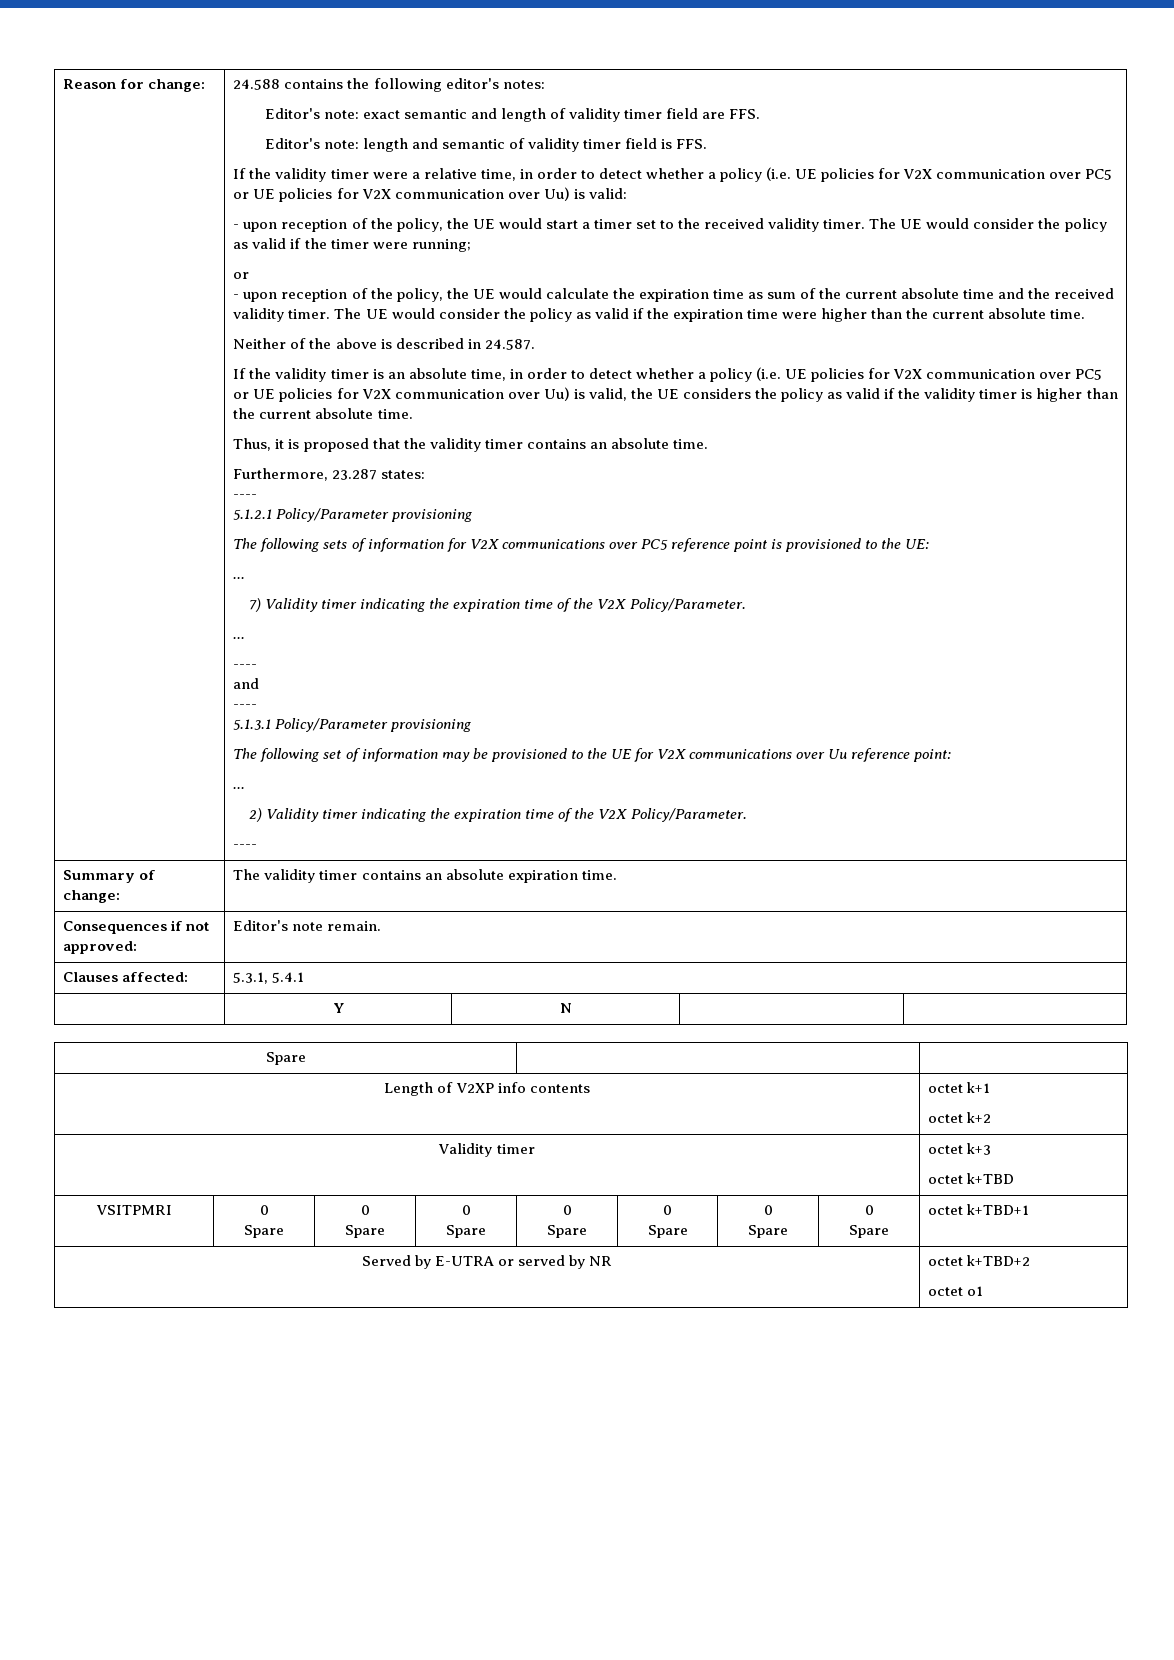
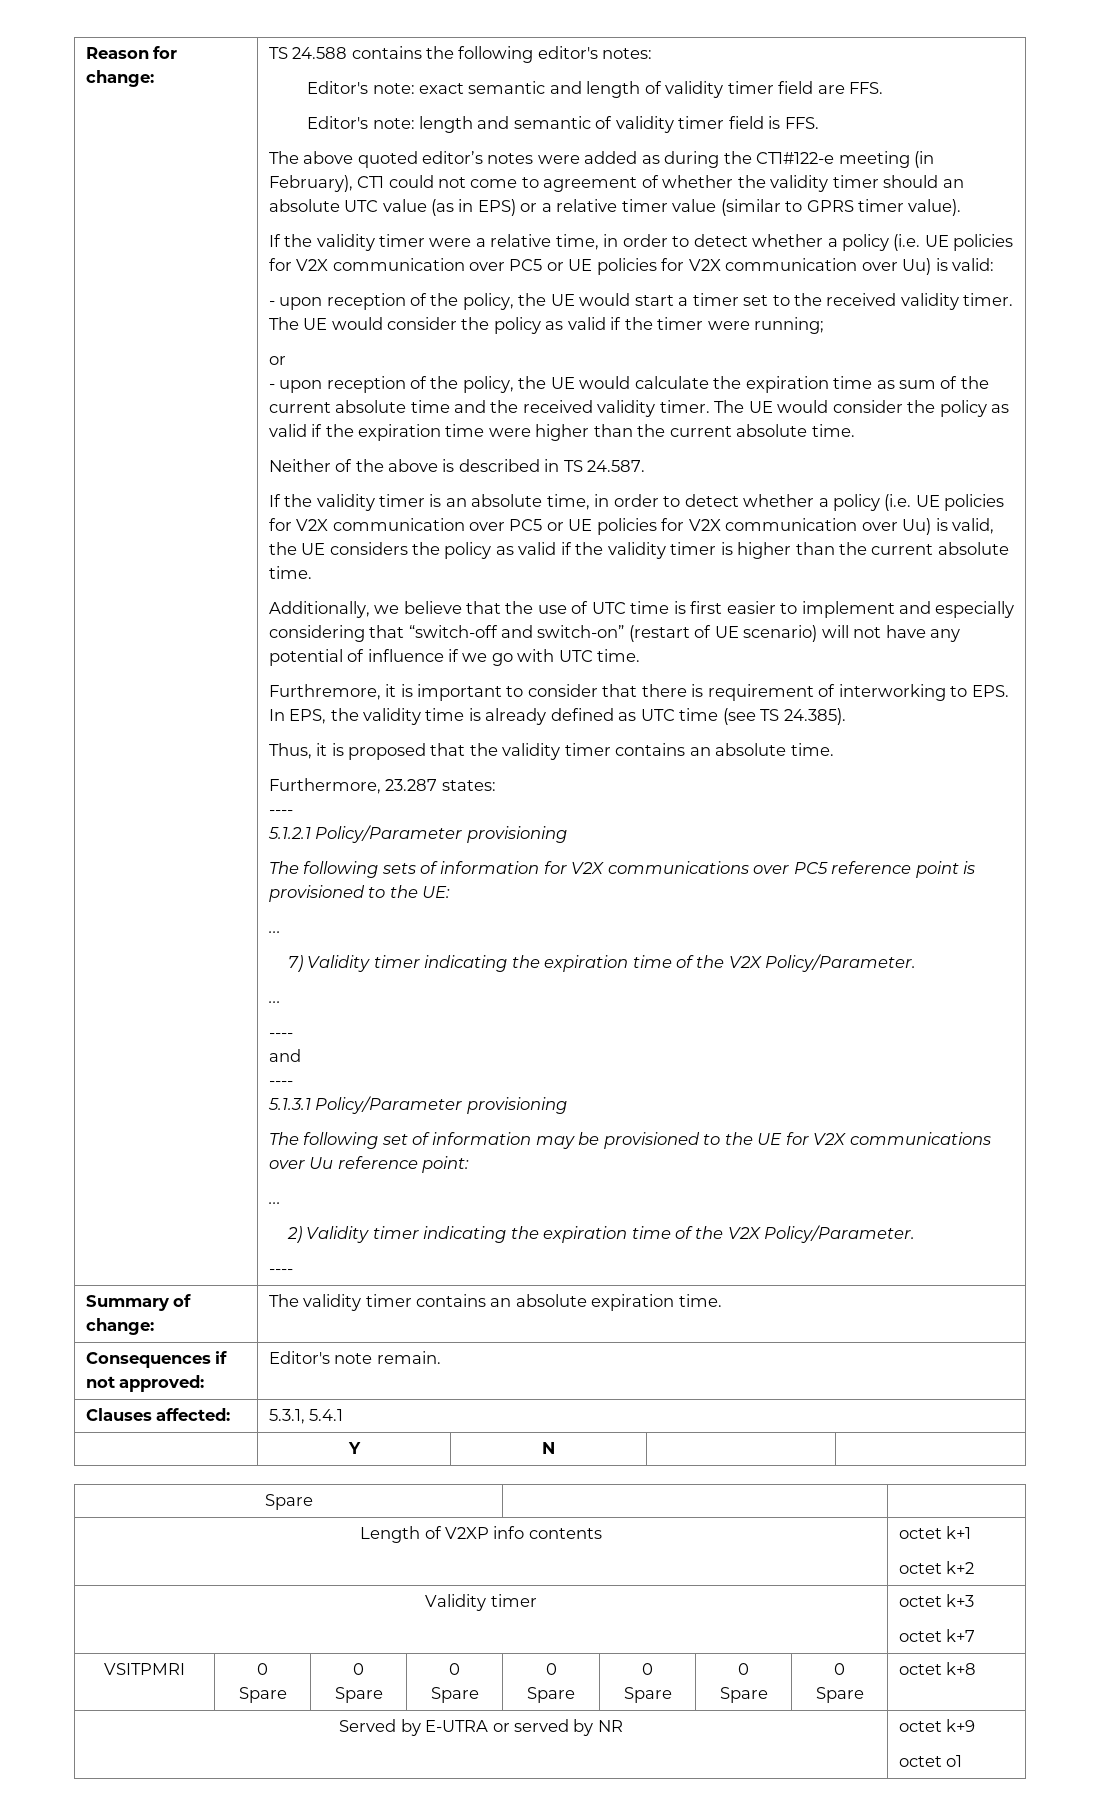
- 24.588 contains the following editor's notes:
+ TS 24.588 contains the following editor's notes:
+ The above quoted editor’s notes were added as during the CT1#122-e meeting (in February), CT1 could not come to agreement of whether the validity timer should an absolute UTC value (as in EPS) or a relative timer value (similar to GPRS timer value).
- Neither of the above is described in 24.587.
+ Neither of the above is described in TS 24.587.
+ Additionally, we believe that the use of UTC time is first easier to implement and especially considering that “switch-off and switch-on” (restart of UE scenario) will not have any potential of influence if we go with UTC time.
+ Furthremore, it is important to consider that there is requirement of interworking to EPS. In EPS, the validity time is already defined as UTC time (see TS 24.385).
  Validity timer | octet k+3
- octet k+TBD
+ octet k+7
  VSITPMRI | 0
  Spare | 0
  Spare | 0
  Spare | 0
  Spare | 0
  Spare | 0
  Spare | 0
- Spare | octet k+TBD+1
+ Spare | octet k+8
- Served by E-UTRA or served by NR | octet k+TBD+2
+ Served by E-UTRA or served by NR | octet k+9

